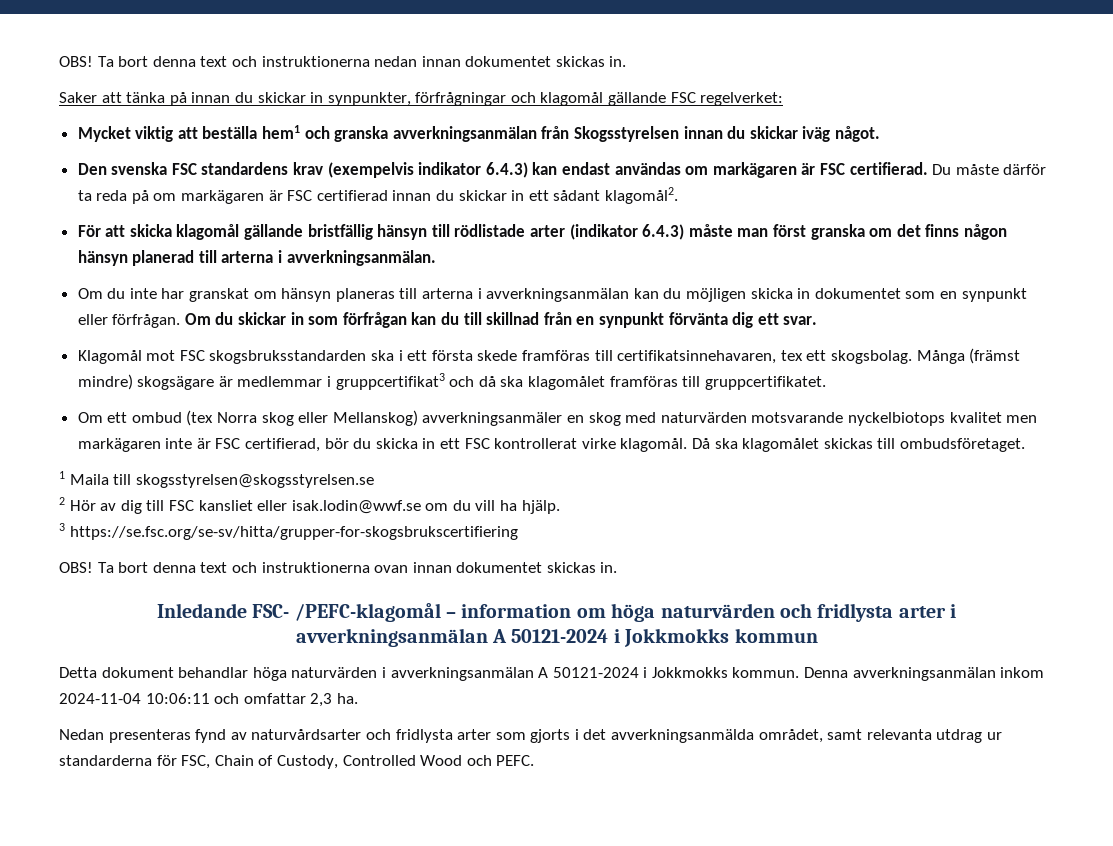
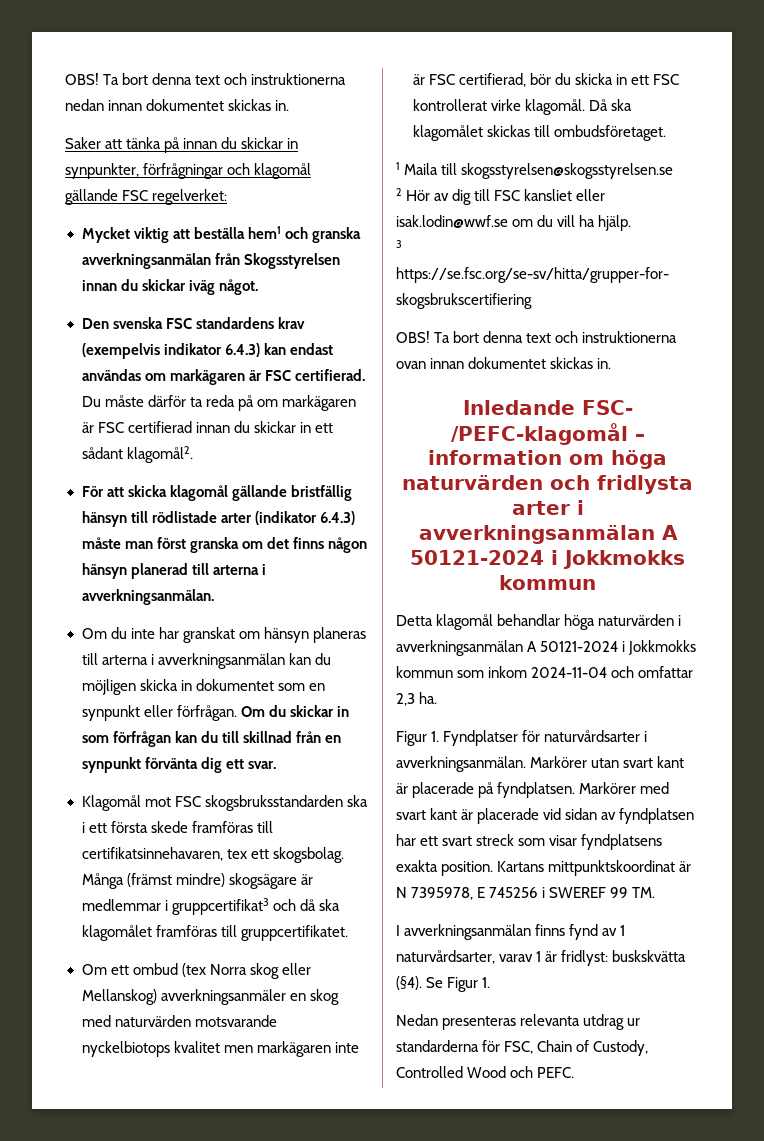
- Detta dokument behandlar höga naturvärden i avverkningsanmälan A 50121-2024 i Jokkmokks kommun. Denna avverkningsanmälan inkom 2024-11-04 10:06:11 och omfattar 2,3 ha.
+ Detta klagomål behandlar höga naturvärden i avverkningsanmälan A 50121-2024 i Jokkmokks kommun som inkom 2024-11-04 och omfattar 2,3 ha.
- Nedan presenteras fynd av naturvårdsarter och fridlysta arter som gjorts i det avverkningsanmälda området, samt relevanta utdrag ur standarderna för FSC, Chain of Custody, Controlled Wood och PEFC.
+ Figur 1. Fyndplatser för naturvårdsarter i avverkningsanmälan. Markörer utan svart kant är placerade på fyndplatsen. Markörer med svart kant är placerade vid sidan av fyndplatsen har ett svart streck som visar fyndplatsens exakta position. Kartans mittpunktskoordinat är N 7395978, E 745256 i SWEREF 99 TM.
+ I avverkningsanmälan finns fynd av 1 naturvårdsarter, varav 1 är fridlyst: buskskvätta (§4). Se Figur 1.
+ Nedan presenteras relevanta utdrag ur standarderna för FSC, Chain of Custody, Controlled Wood och PEFC.

